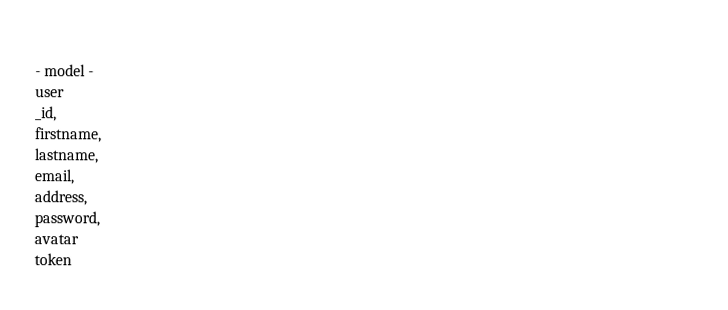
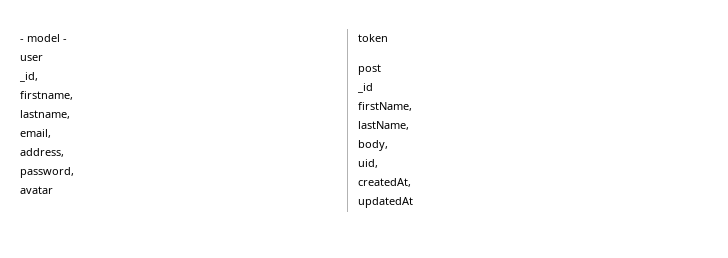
+ post
+ _id
+ firstName,
+ lastName,
+ body,
+ uid,
+ createdAt,
+ updatedAt

